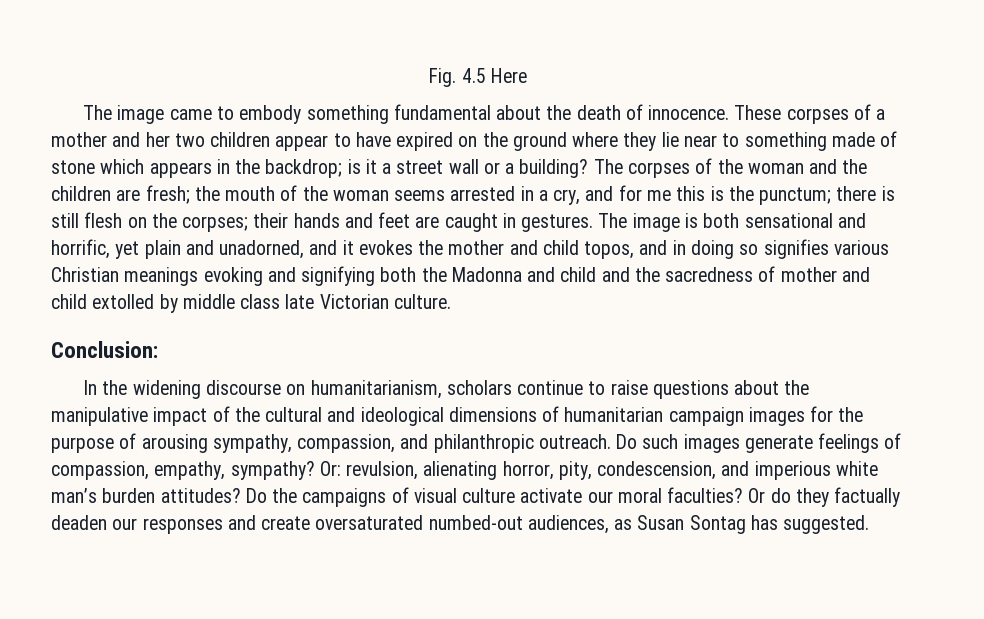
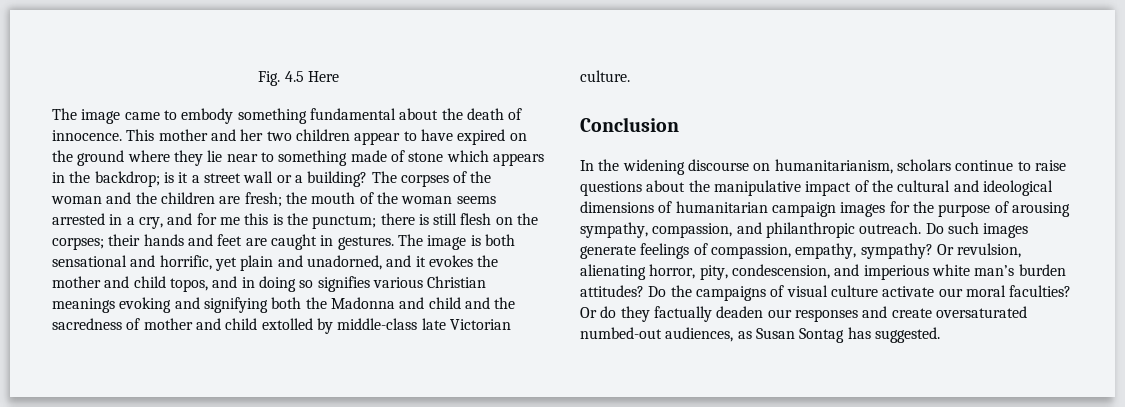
- These corpses of a mother and her two children appear to have expired on the ground where they lie near to something made of stone which appears in the backdrop; is it a street wall or a building?
+ This mother and her two children appear to have expired on the ground where they lie near to something made of stone which appears in the backdrop; is it a street wall or a building?
- The image is both sensational and horrific, yet plain and unadorned, and it evokes the mother and child topos, and in doing so signifies various Christian meanings evoking and signifying both the Madonna and child and the sacredness of mother and child extolled by middle class late Victorian culture.
+ The image is both sensational and horrific, yet plain and unadorned, and it evokes the mother and child topos, and in doing so signifies various Christian meanings evoking and signifying both the Madonna and child and the sacredness of mother and child extolled by middle-class late Victorian culture.
- Conclusion:
+ Conclusion
- Or: revulsion, alienating horror, pity, condescension, and imperious white man’s burden attitudes?
+ Or revulsion, alienating horror, pity, condescension, and imperious white man’s burden attitudes?

